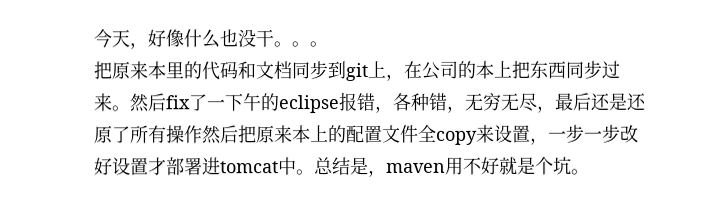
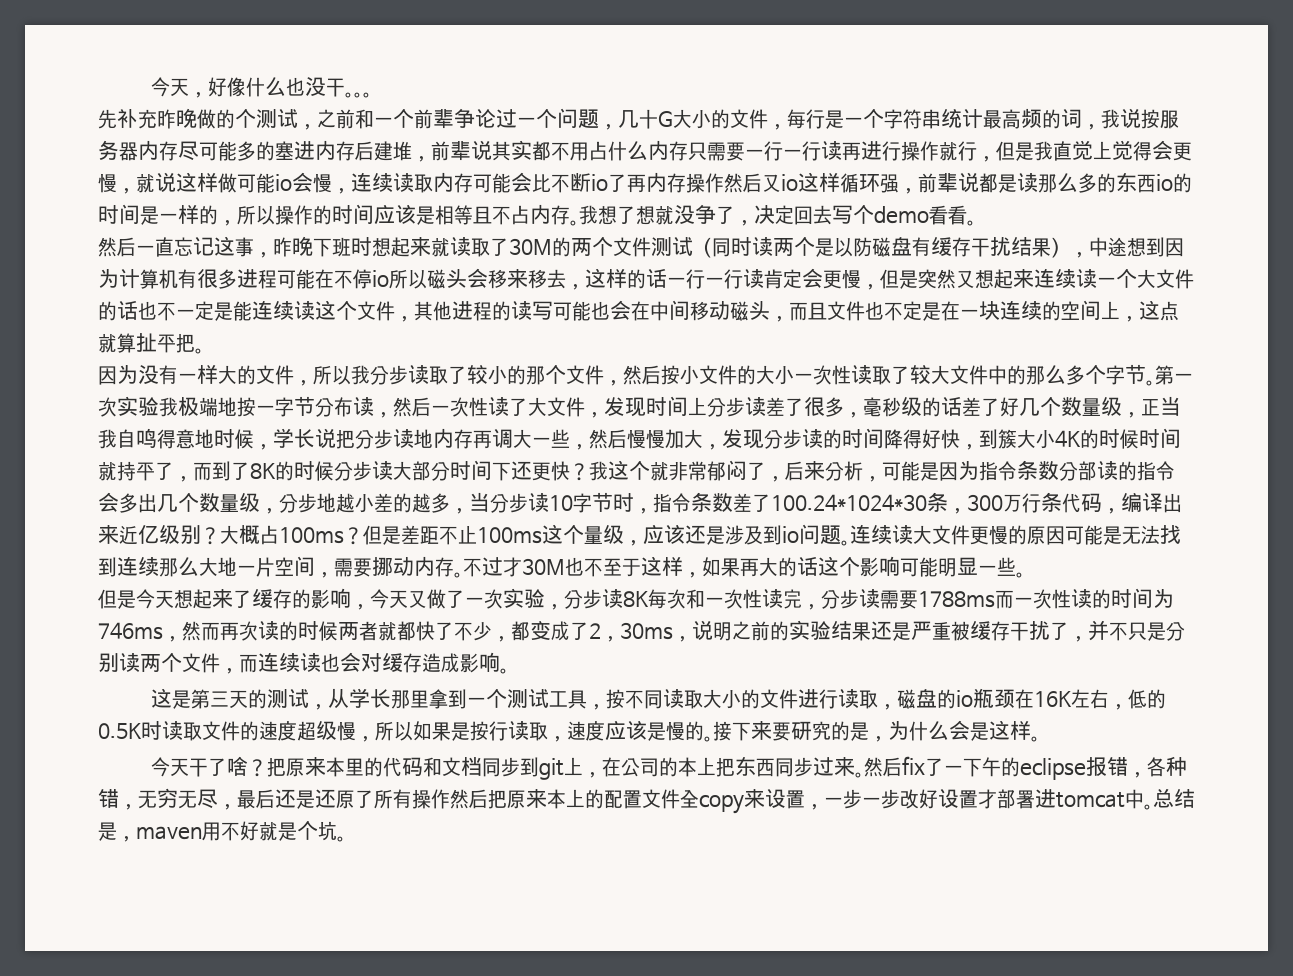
+ 先补充昨晚做的个测试，之前和一个前辈争论过一个问题，几十G大小的文件，每行是一个字符串统计最高频的词，我说按服务器内存尽可能多的塞进内存后建堆，前辈说其实都不用占什么内存只需要一行一行读再进行操作就行，但是我直觉上觉得会更慢，就说这样做可能io会慢，连续读取内存可能会比不断io了再内存操作然后又io这样循环强，前辈说都是读那么多的东西io的时间是一样的，所以操作的时间应该是相等且不占内存。我想了想就没争了，决定回去写个demo看看。
+ 然后一直忘记这事，昨晚下班时想起来就读取了30M的两个文件测试（同时读两个是以防磁盘有缓存干扰结果），中途想到因为计算机有很多进程可能在不停io所以磁头会移来移去，这样的话一行一行读肯定会更慢，但是突然又想起来连续读一个大文件的话也不一定是能连续读这个文件，其他进程的读写可能也会在中间移动磁头，而且文件也不定是在一块连续的空间上，这点就算扯平把。
+ 因为没有一样大的文件，所以我分步读取了较小的那个文件，然后按小文件的大小一次性读取了较大文件中的那么多个字节。第一次实验我极端地按一字节分布读，然后一次性读了大文件，发现时间上分步读差了很多，毫秒级的话差了好几个数量级，正当我自鸣得意地时候，学长说把分步读地内存再调大一些，然后慢慢加大，发现分步读的时间降得好快，到簇大小4K的时候时间就持平了，而到了8K的时候分步读大部分时间下还更快？我这个就非常郁闷了，后来分析，可能是因为指令条数分部读的指令会多出几个数量级，分步地越小差的越多，当分步读10字节时，指令条数差了100.24*1024*30条，300万行条代码，编译出来近亿级别？大概占100ms？但是差距不止100ms这个量级，应该还是涉及到io问题。连续读大文件更慢的原因可能是无法找到连续那么大地一片空间，需要挪动内存。不过才30M也不至于这样，如果再大的话这个影响可能明显一些。
+ 但是今天想起来了缓存的影响，今天又做了一次实验，分步读8K每次和一次性读完，分步读需要1788ms而一次性读的时间为746ms，然而再次读的时候两者就都快了不少，都变成了2，30ms，说明之前的实验结果还是严重被缓存干扰了，并不只是分别读两个文件，而连续读也会对缓存造成影响。
+ 这是第三天的测试，从学长那里拿到一个测试工具，按不同读取大小的文件进行读取，磁盘的io瓶颈在16K左右，低的0.5K时读取文件的速度超级慢，所以如果是按行读取，速度应该是慢的。接下来要研究的是，为什么会是这样。
+ 今天干了啥？

